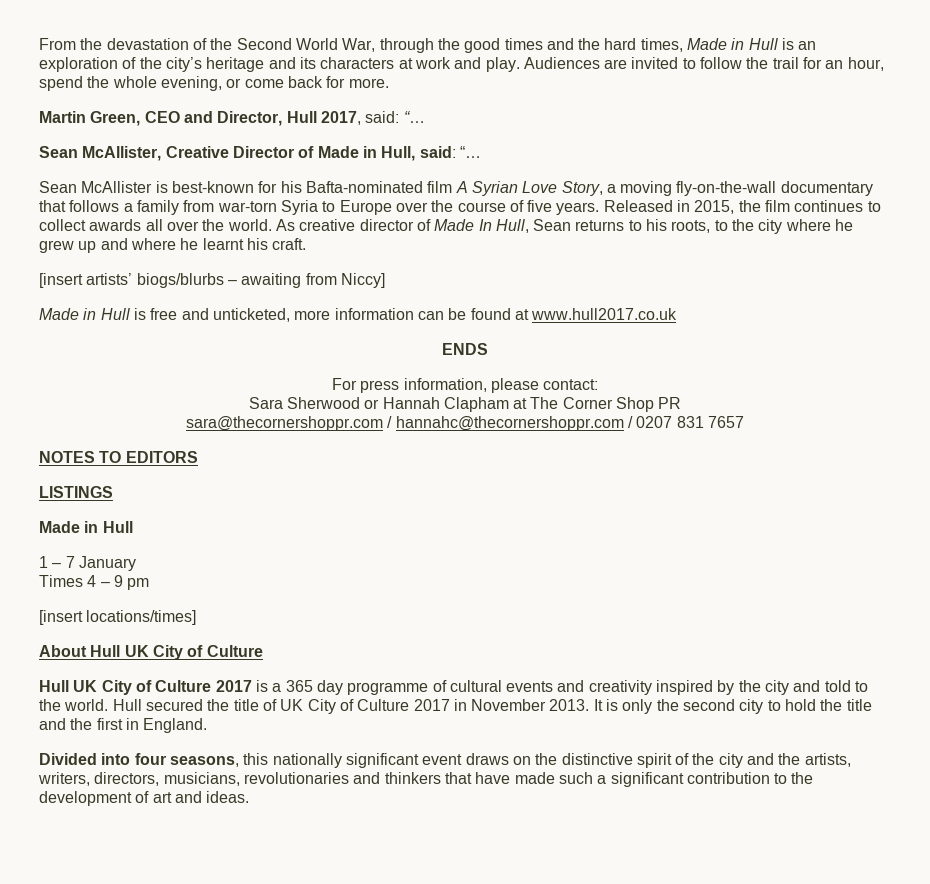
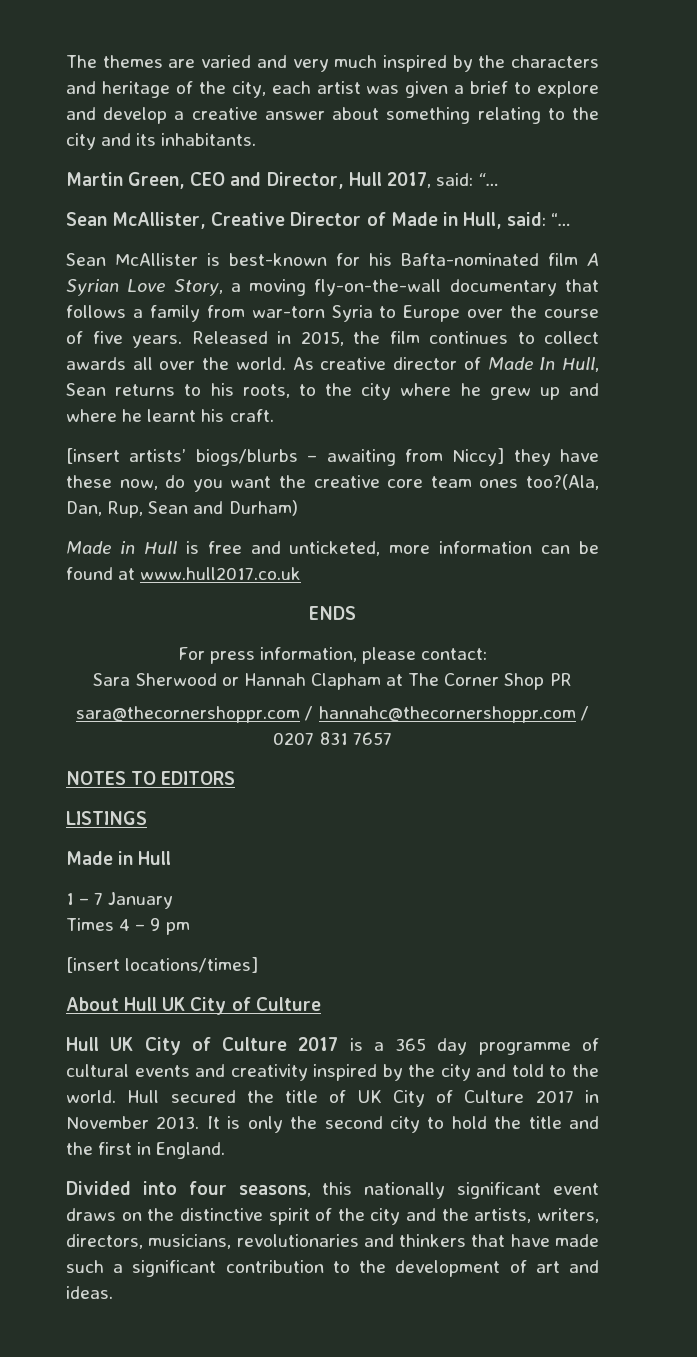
- From the devastation of the Second World War, through the good times and the hard times, Made in Hull is an exploration of the city’s heritage and its characters at work and play. Audiences are invited to follow the trail for an hour, spend the whole evening, or come back for more.
+ The themes are varied and very much inspired by the characters and heritage of the city, each artist was given a brief to explore and develop a creative answer about something relating to the city and its inhabitants.
- [insert artists’ biogs/blurbs – awaiting from Niccy]
+ [insert artists’ biogs/blurbs – awaiting from Niccy] they have these now, do you want the creative core team ones too?(Ala, Dan, Rup, Sean and Durham)

